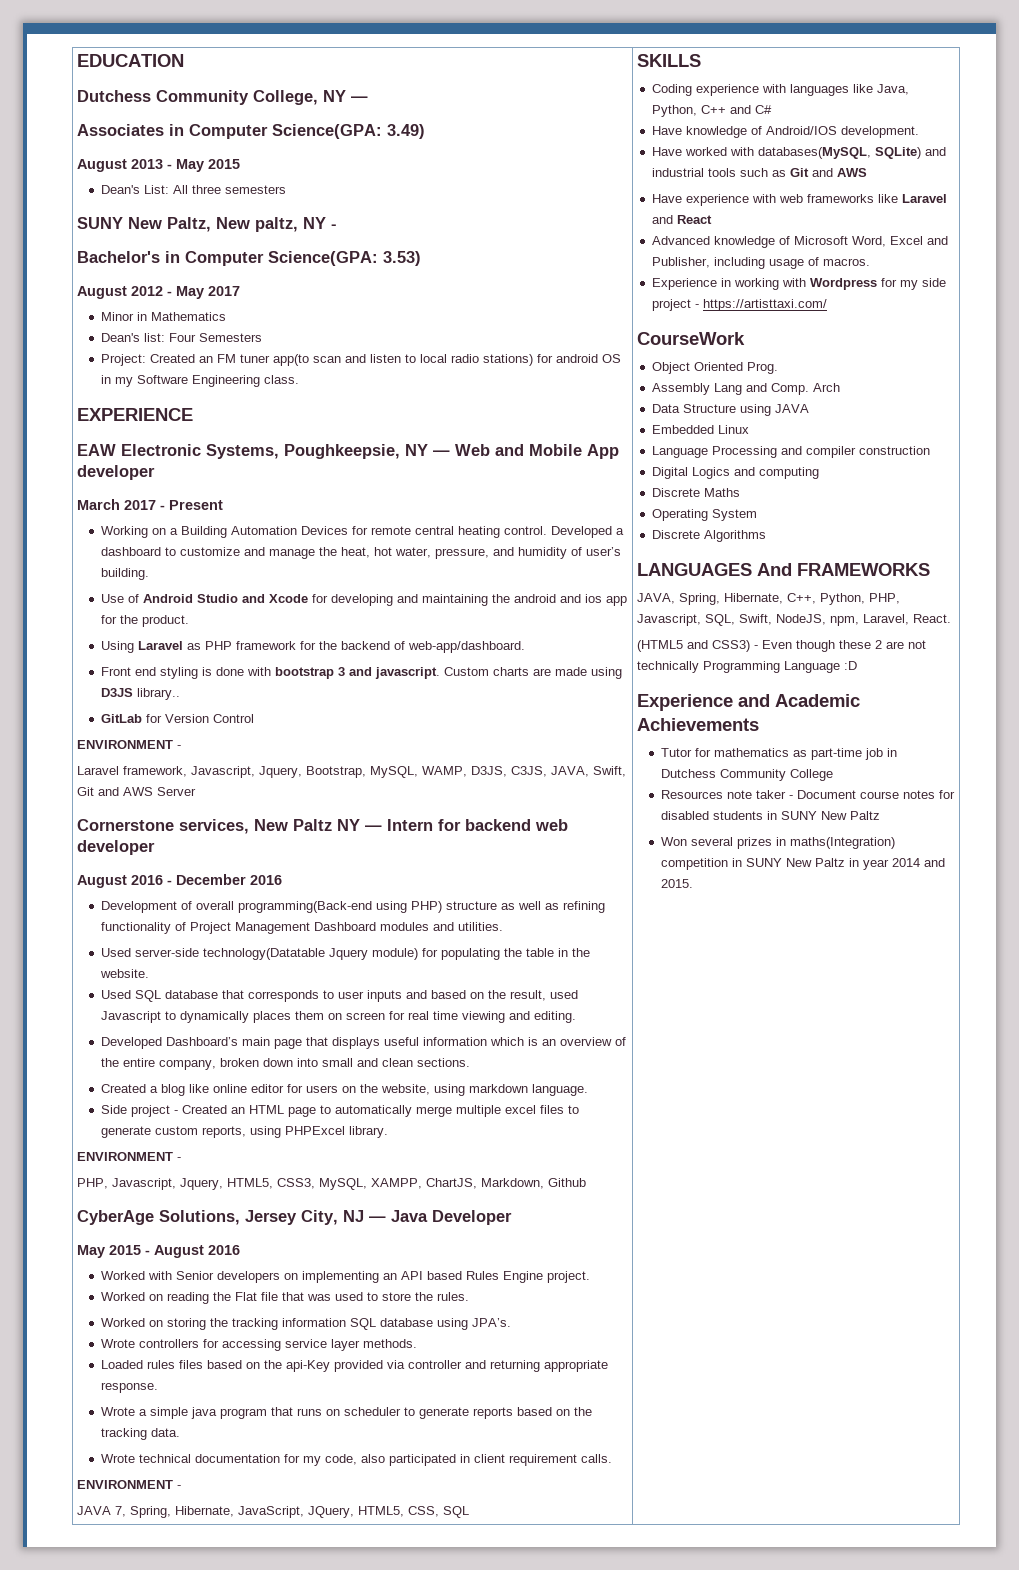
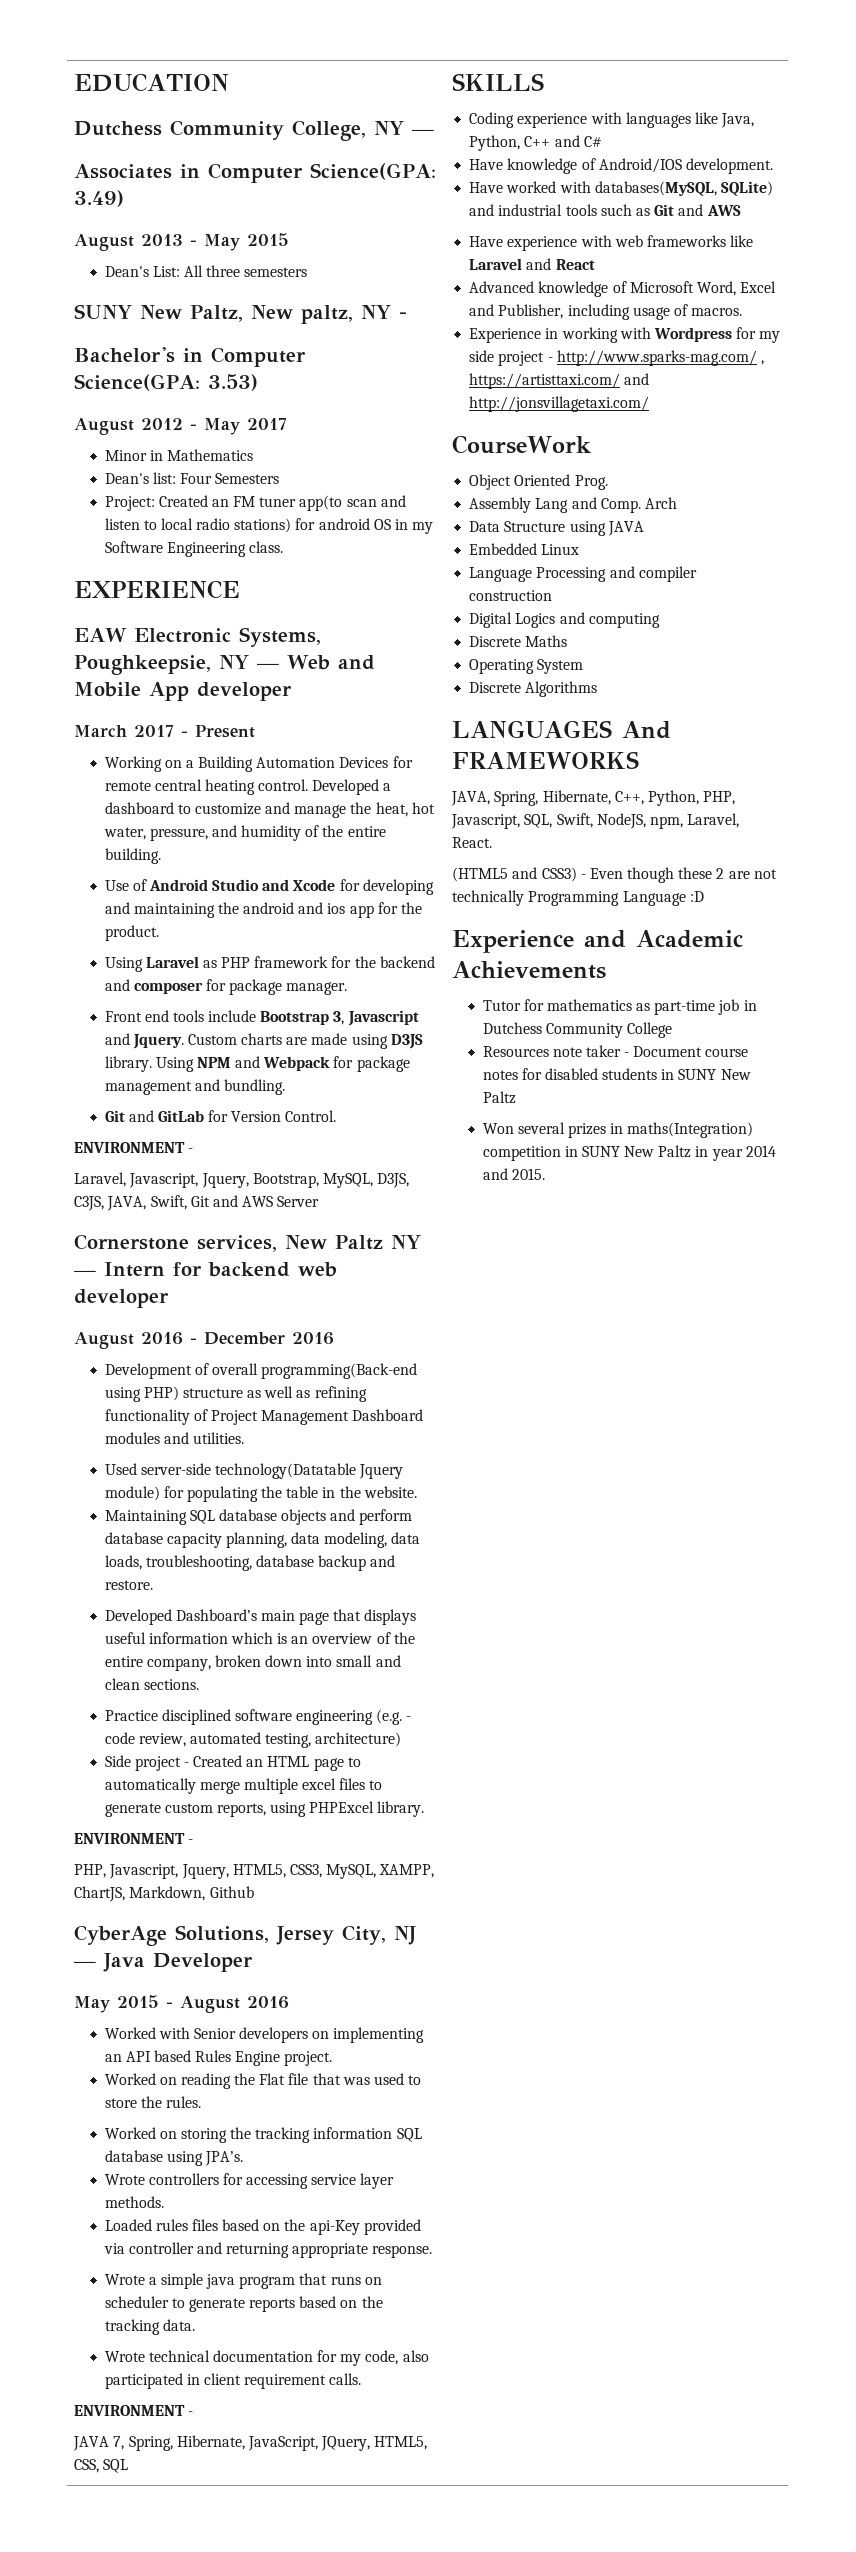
- Developed a dashboard to customize and manage the heat, hot water, pressure, and humidity of user’s building.
+ Developed a dashboard to customize and manage the heat, hot water, pressure, and humidity of the entire building.
- Using Laravel as PHP framework for the backend of web-app/dashboard.
- Front end styling is done with bootstrap 3 and javascript.
+ Using Laravel as PHP framework for the backend and composer for package manager.
+ Front end tools include Bootstrap 3, Javascript and Jquery.
- Custom charts are made using D3JS library..
- GitLab for Version Control
+ Custom charts are made using D3JS library. Using NPM and Webpack for package management and bundling.
+ Git and GitLab for Version Control.
  ENVIRONMENT -
- Laravel framework, Javascript, Jquery, Bootstrap, MySQL, WAMP, D3JS, C3JS, JAVA, Swift, Git and AWS Server
+ Laravel, Javascript, Jquery, Bootstrap, MySQL, D3JS, C3JS, JAVA, Swift, Git and AWS Server
- Used SQL database that corresponds to user inputs and based on the result, used Javascript to dynamically places them on screen for real time viewing and editing.
+ Maintaining SQL database objects and perform database capacity planning, data modeling, data loads, troubleshooting, database backup and restore.
- Created a blog like online editor for users on the website, using markdown language.
+ Practice disciplined software engineering (e.g. - code review, automated testing, architecture)
- Experience in working with Wordpress for my side project - https://artisttaxi.com/
+ Experience in working with Wordpress for my side project - http://www.sparks-mag.com/ , https://artisttaxi.com/ and http://jonsvillagetaxi.com/

